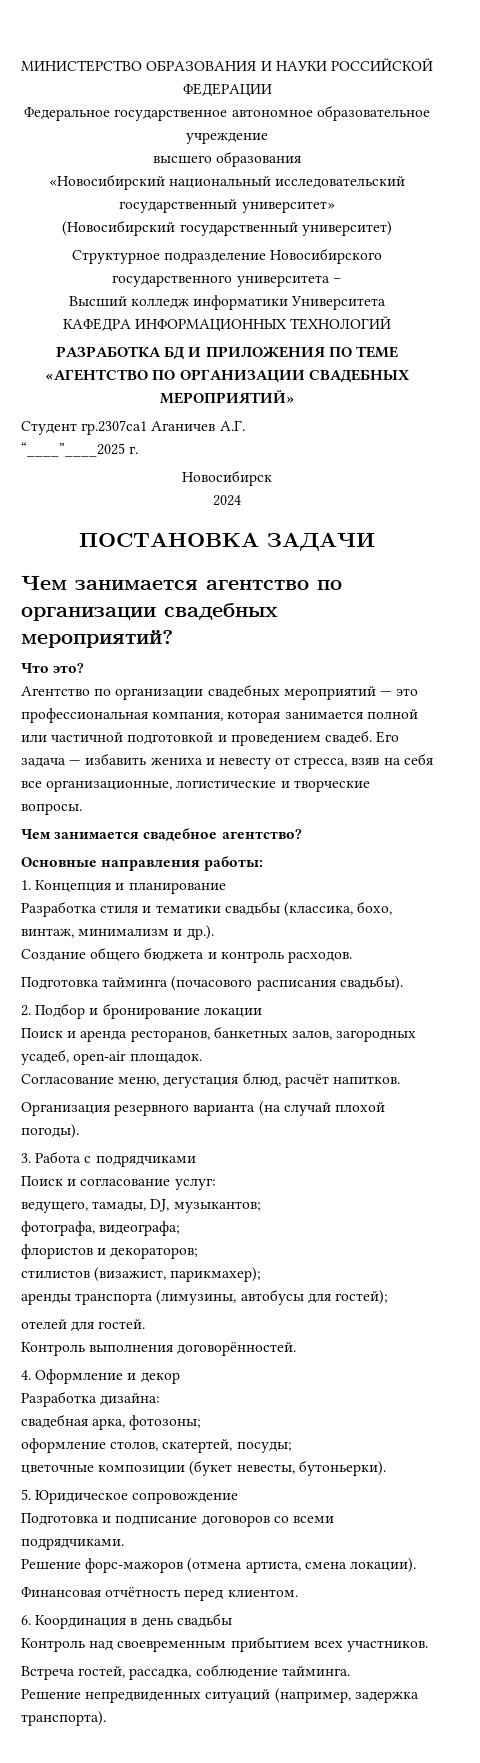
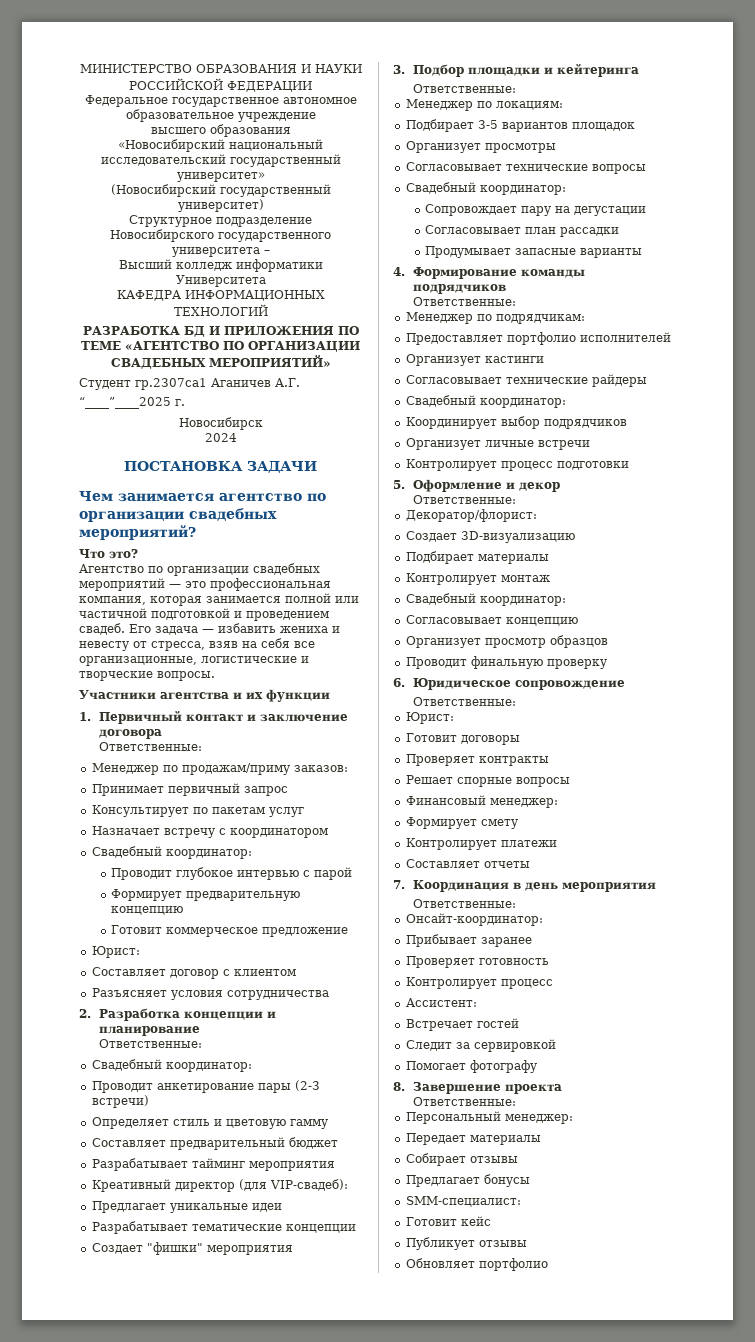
- Чем занимается свадебное агентство?
- Основные направления работы:
- 1. Концепция и планирование
- Разработка стиля и тематики свадьбы (классика, бохо, винтаж, минимализм и др.).
- Создание общего бюджета и контроль расходов.
- Подготовка тайминга (почасового расписания свадьбы).
- 2. Подбор и бронирование локации
- Поиск и аренда ресторанов, банкетных залов, загородных усадеб, open-air площадок.
- Согласование меню, дегустация блюд, расчёт напитков.
- Организация резервного варианта (на случай плохой погоды).
- 3. Работа с подрядчиками
- Поиск и согласование услуг:
- ведущего, тамады, DJ, музыкантов;
- фотографа, видеографа;
- флористов и декораторов;
- стилистов (визажист, парикмахер);
- аренды транспорта (лимузины, автобусы для гостей);
- отелей для гостей.
- Контроль выполнения договорённостей.
- 4. Оформление и декор
- Разработка дизайна:
- свадебная арка, фотозоны;
- оформление столов, скатертей, посуды;
- цветочные композиции (букет невесты, бутоньерки).
- 5. Юридическое сопровождение
- Подготовка и подписание договоров со всеми подрядчиками.
- Решение форс-мажоров (отмена артиста, смена локации).
- Финансовая отчётность перед клиентом.
- 6. Координация в день свадьбы
- Контроль над своевременным прибытием всех участников.
- Встреча гостей, рассадка, соблюдение тайминга.
- Решение непредвиденных ситуаций (например, задержка транспорта).
+ Участники агентства и их функции
+ 1. Первичный контакт и заключение договора
+ Ответственные:
+ Менеджер по продажам/приму заказов:
+ Принимает первичный запрос
+ Консультирует по пакетам услуг
+ Назначает встречу с координатором
+ Свадебный координатор:
+ Проводит глубокое интервью с парой
+ Формирует предварительную концепцию
+ Готовит коммерческое предложение
+ Юрист:
+ Составляет договор с клиентом
+ Разъясняет условия сотрудничества
+ 2. Разработка концепции и планирование
+ Ответственные:
+ Свадебный координатор:
+ Проводит анкетирование пары (2-3 встречи)
+ Определяет стиль и цветовую гамму
+ Составляет предварительный бюджет
+ Разрабатывает тайминг мероприятия
+ Креативный директор (для VIP-свадеб):
+ Предлагает уникальные идеи
+ Разрабатывает тематические концепции
+ Создает "фишки" мероприятия
+ 3. Подбор площадки и кейтеринга
+ Ответственные:
+ Менеджер по локациям:
+ Подбирает 3-5 вариантов площадок
+ Организует просмотры
+ Согласовывает технические вопросы
+ Свадебный координатор:
+ Сопровождает пару на дегустации
+ Согласовывает план рассадки
+ Продумывает запасные варианты
+ 4. Формирование команды подрядчиков
+ Ответственные:
+ Менеджер по подрядчикам:
+ Предоставляет портфолио исполнителей
+ Организует кастинги
+ Согласовывает технические райдеры
+ Свадебный координатор:
+ Координирует выбор подрядчиков
+ Организует личные встречи
+ Контролирует процесс подготовки
+ 5. Оформление и декор
+ Ответственные:
+ Декоратор/флорист:
+ Создает 3D-визуализацию
+ Подбирает материалы
+ Контролирует монтаж
+ Свадебный координатор:
+ Согласовывает концепцию
+ Организует просмотр образцов
+ Проводит финальную проверку
+ 6. Юридическое сопровождение
+ Ответственные:
+ Юрист:
+ Готовит договоры
+ Проверяет контракты
+ Решает спорные вопросы
+ Финансовый менеджер:
+ Формирует смету
+ Контролирует платежи
+ Составляет отчеты
+ 7. Координация в день мероприятия
+ Ответственные:
+ Онсайт-координатор:
+ Прибывает заранее
+ Проверяет готовность
+ Контролирует процесс
+ Ассистент:
+ Встречает гостей
+ Следит за сервировкой
+ Помогает фотографу
+ 8. Завершение проекта
+ Ответственные:
+ Персональный менеджер:
+ Передает материалы
+ Собирает отзывы
+ Предлагает бонусы
+ SMM-специалист:
+ Готовит кейс
+ Публикует отзывы
+ Обновляет портфолио

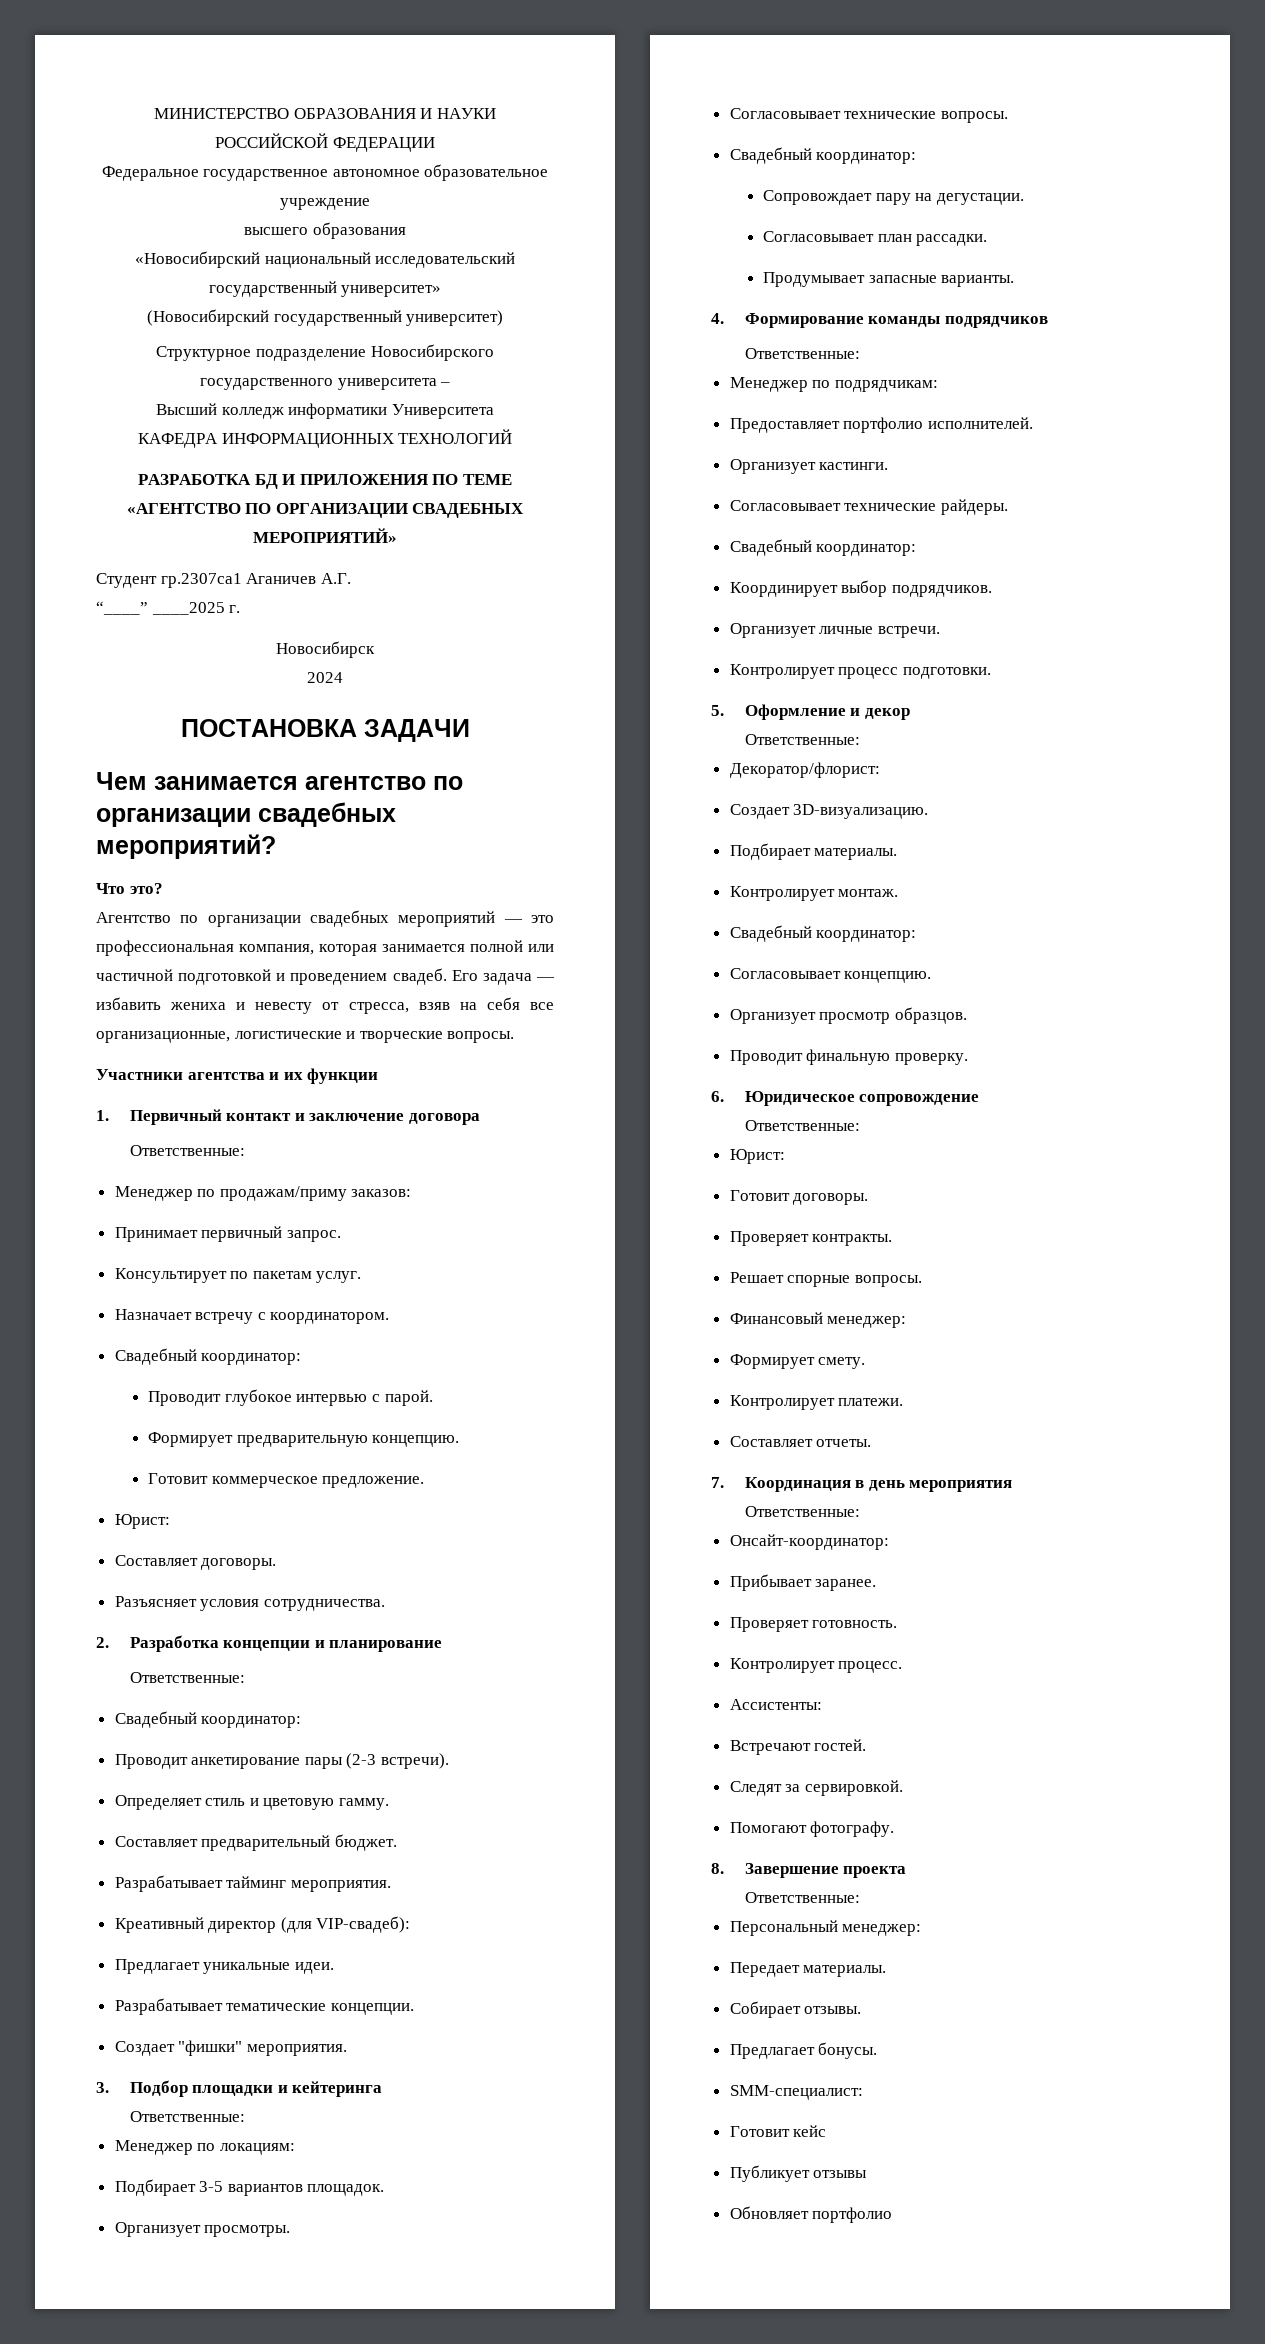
- “____”____2025 г.
+ “____” ____2025 г.
- Принимает первичный запрос
+ Принимает первичный запрос.
- Консультирует по пакетам услуг
+ Консультирует по пакетам услуг.
- Назначает встречу с координатором
+ Назначает встречу с координатором.
- Проводит глубокое интервью с парой
+ Проводит глубокое интервью с парой.
- Формирует предварительную концепцию
+ Формирует предварительную концепцию.
- Готовит коммерческое предложение
+ Готовит коммерческое предложение.
- Составляет договор с клиентом
+ Составляет договоры.
- Разъясняет условия сотрудничества
+ Разъясняет условия сотрудничества.
- Проводит анкетирование пары (2-3 встречи)
+ Проводит анкетирование пары (2-3 встречи).
- Определяет стиль и цветовую гамму
+ Определяет стиль и цветовую гамму.
- Составляет предварительный бюджет
+ Составляет предварительный бюджет.
- Разрабатывает тайминг мероприятия
+ Разрабатывает тайминг мероприятия.
- Предлагает уникальные идеи
+ Предлагает уникальные идеи.
- Разрабатывает тематические концепции
+ Разрабатывает тематические концепции.
- Создает "фишки" мероприятия
+ Создает "фишки" мероприятия.
- Подбирает 3-5 вариантов площадок
- Организует просмотры
- Согласовывает технические вопросы
+ Подбирает 3-5 вариантов площадок.
+ Организует просмотры.
+ Согласовывает технические вопросы.
- Сопровождает пару на дегустации
+ Сопровождает пару на дегустации.
- Согласовывает план рассадки
+ Согласовывает план рассадки.
- Продумывает запасные варианты
+ Продумывает запасные варианты.
- Предоставляет портфолио исполнителей
- Организует кастинги
- Согласовывает технические райдеры
+ Предоставляет портфолио исполнителей.
+ Организует кастинги.
+ Согласовывает технические райдеры.
- Координирует выбор подрядчиков
+ Координирует выбор подрядчиков.
- Организует личные встречи
- Контролирует процесс подготовки
+ Организует личные встречи.
+ Контролирует процесс подготовки.
- Создает 3D-визуализацию
- Подбирает материалы
- Контролирует монтаж
+ Создает 3D-визуализацию.
+ Подбирает материалы.
+ Контролирует монтаж.
- Согласовывает концепцию
+ Согласовывает концепцию.
- Организует просмотр образцов
+ Организует просмотр образцов.
- Проводит финальную проверку
+ Проводит финальную проверку.
- Готовит договоры
- Проверяет контракты
+ Готовит договоры.
+ Проверяет контракты.
- Решает спорные вопросы
+ Решает спорные вопросы.
- Формирует смету
- Контролирует платежи
- Составляет отчеты
+ Формирует смету.
+ Контролирует платежи.
+ Составляет отчеты.
- Прибывает заранее
- Проверяет готовность
- Контролирует процесс
- Ассистент:
- Встречает гостей
- Следит за сервировкой
- Помогает фотографу
+ Прибывает заранее.
+ Проверяет готовность.
+ Контролирует процесс.
+ Ассистенты:
+ Встречают гостей.
+ Следят за сервировкой.
+ Помогают фотографу.
- Передает материалы
+ Передает материалы.
- Собирает отзывы
- Предлагает бонусы
+ Собирает отзывы.
+ Предлагает бонусы.

